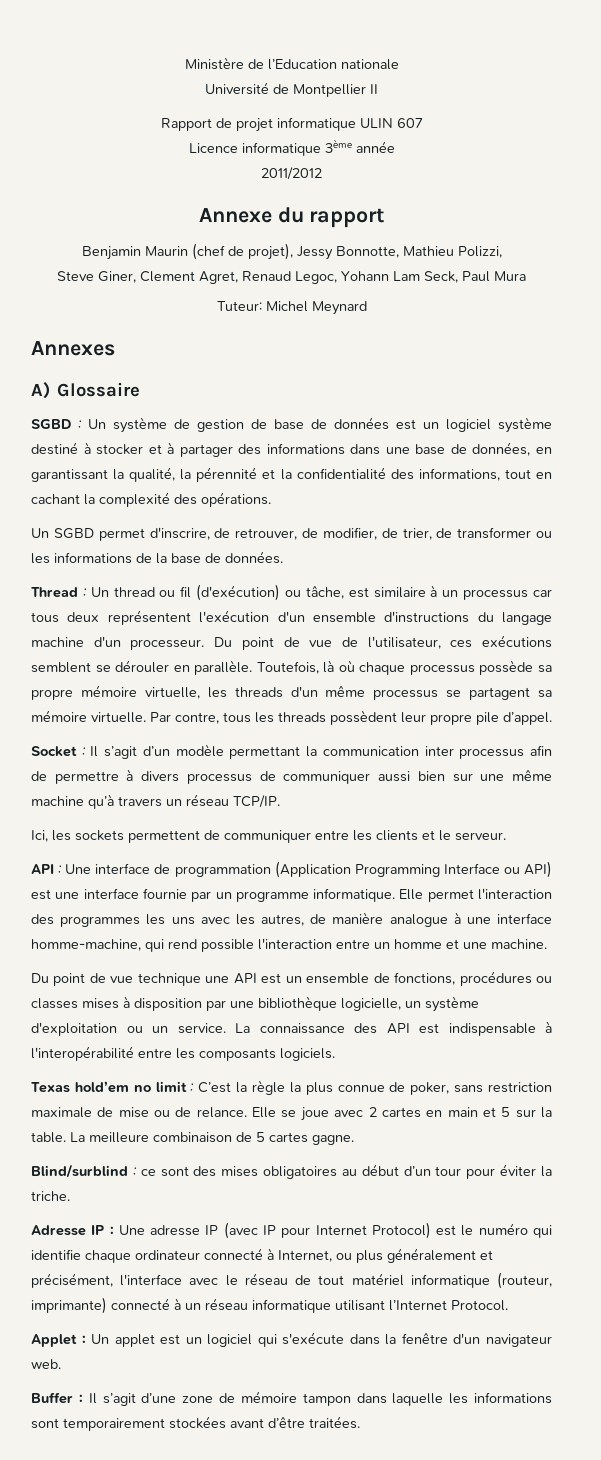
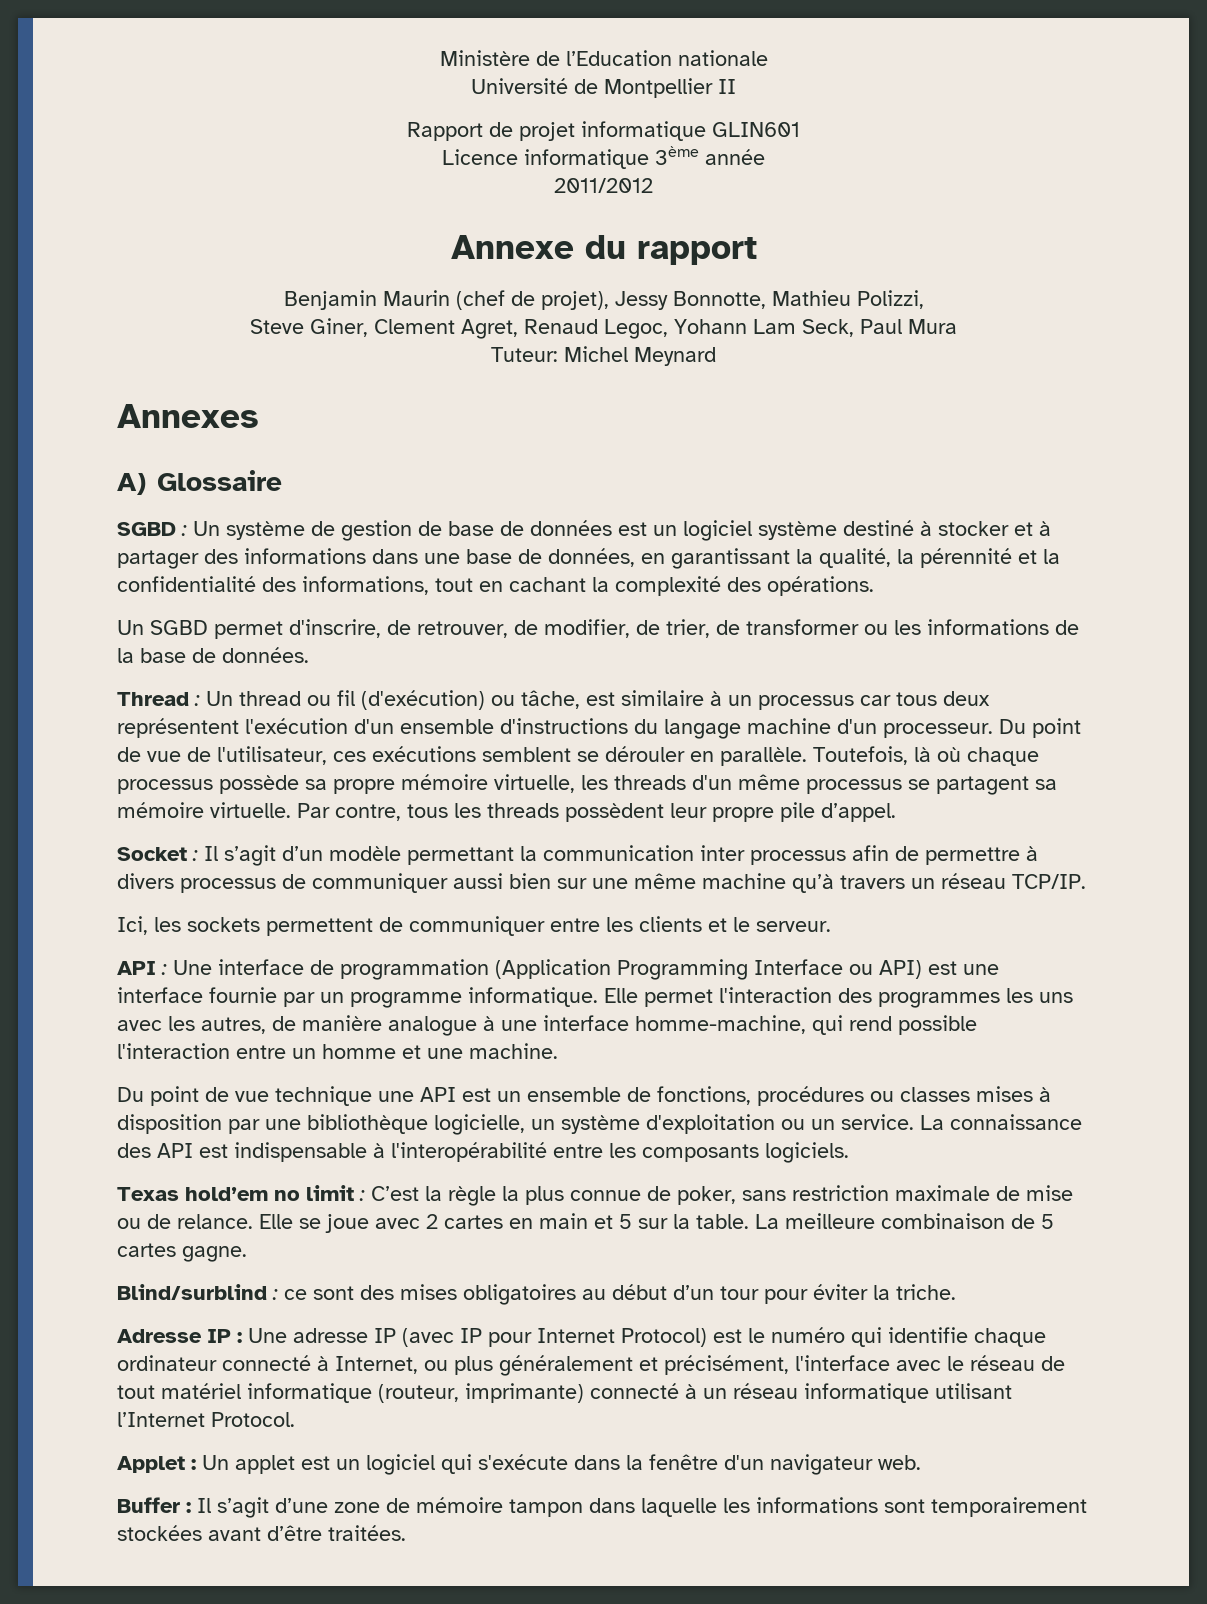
- Rapport de projet informatique ULIN 607
+ Rapport de projet informatique GLIN601

